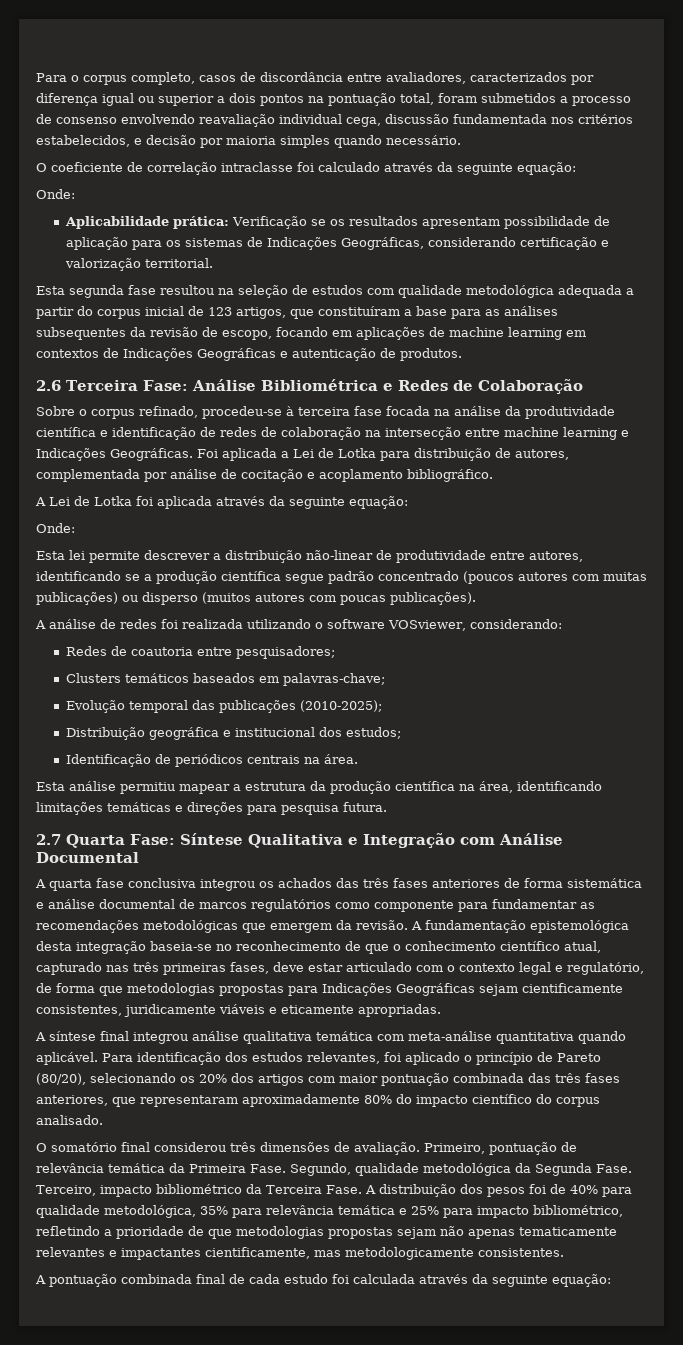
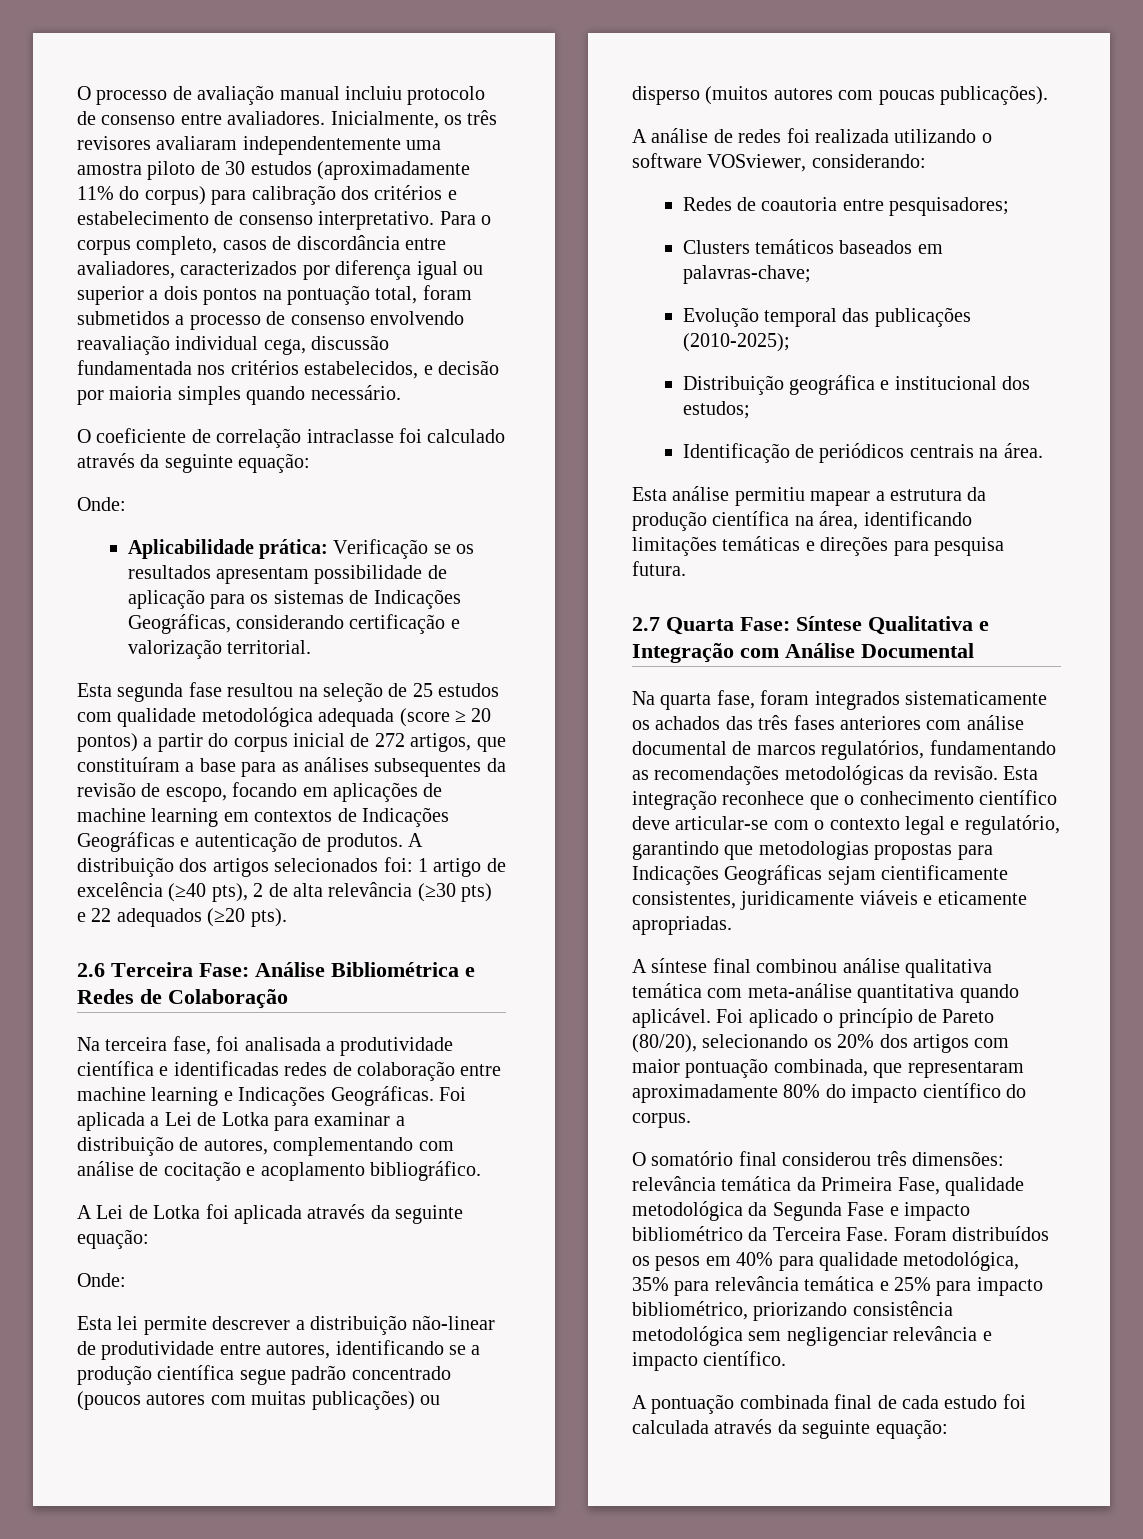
+ O processo de avaliação manual incluiu protocolo de consenso entre avaliadores. Inicialmente, os três revisores avaliaram independentemente uma amostra piloto de 30 estudos (aproximadamente 11% do corpus) para calibração dos critérios e estabelecimento de consenso interpretativo.
- Esta segunda fase resultou na seleção de estudos com qualidade metodológica adequada a partir do corpus inicial de 123 artigos, que constituíram a base para as análises subsequentes da revisão de escopo, focando em aplicações de machine learning em contextos de Indicações Geográficas e autenticação de produtos.
+ Esta segunda fase resultou na seleção de 25 estudos com qualidade metodológica adequada (score ≥ 20 pontos) a partir do corpus inicial de 272 artigos, que constituíram a base para as análises subsequentes da revisão de escopo, focando em aplicações de machine learning em contextos de Indicações Geográficas e autenticação de produtos. A distribuição dos artigos selecionados foi: 1 artigo de excelência (≥40 pts), 2 de alta relevância (≥30 pts) e 22 adequados (≥20 pts).
- Sobre o corpus refinado, procedeu-se à terceira fase focada na análise da produtividade científica e identificação de redes de colaboração na intersecção entre machine learning e Indicações Geográficas.
+ Na terceira fase, foi analisada a produtividade científica e identificadas redes de colaboração entre machine learning e Indicações Geográficas.
- Foi aplicada a Lei de Lotka para distribuição de autores, complementada por análise de cocitação e acoplamento bibliográfico.
+ Foi aplicada a Lei de Lotka para examinar a distribuição de autores, complementando com análise de cocitação e acoplamento bibliográfico.
- A quarta fase conclusiva integrou os achados das três fases anteriores de forma sistemática e análise documental de marcos regulatórios como componente para fundamentar as recomendações metodológicas que emergem da revisão. A fundamentação epistemológica desta integração baseia-se no reconhecimento de que o conhecimento científico atual, capturado nas três primeiras fases, deve estar articulado com o contexto legal e regulatório, de forma que metodologias propostas para Indicações Geográficas sejam cientificamente consistentes, juridicamente viáveis e eticamente apropriadas.
+ Na quarta fase, foram integrados sistematicamente os achados das três fases anteriores com análise documental de marcos regulatórios, fundamentando as recomendações metodológicas da revisão. Esta integração reconhece que o conhecimento científico deve articular-se com o contexto legal e regulatório, garantindo que metodologias propostas para Indicações Geográficas sejam cientificamente consistentes, juridicamente viáveis e eticamente apropriadas.
- A síntese final integrou análise qualitativa temática com meta-análise quantitativa quando aplicável.
+ A síntese final combinou análise qualitativa temática com meta-análise quantitativa quando aplicável.
- Para identificação dos estudos relevantes, foi aplicado o princípio de Pareto (80/20), selecionando os 20% dos artigos com maior pontuação combinada das três fases anteriores, que representaram aproximadamente 80% do impacto científico do corpus analisado.
+ Foi aplicado o princípio de Pareto (80/20), selecionando os 20% dos artigos com maior pontuação combinada, que representaram aproximadamente 80% do impacto científico do corpus.
- O somatório final considerou três dimensões de avaliação. Primeiro, pontuação de relevância temática da Primeira Fase. Segundo, qualidade metodológica da Segunda Fase. Terceiro, impacto bibliométrico da Terceira Fase.
+ O somatório final considerou três dimensões: relevância temática da Primeira Fase, qualidade metodológica da Segunda Fase e impacto bibliométrico da Terceira Fase.
- A distribuição dos pesos foi de 40% para qualidade metodológica, 35% para relevância temática e 25% para impacto bibliométrico, refletindo a prioridade de que metodologias propostas sejam não apenas tematicamente relevantes e impactantes cientificamente, mas metodologicamente consistentes.
+ Foram distribuídos os pesos em 40% para qualidade metodológica, 35% para relevância temática e 25% para impacto bibliométrico, priorizando consistência metodológica sem negligenciar relevância e impacto científico.

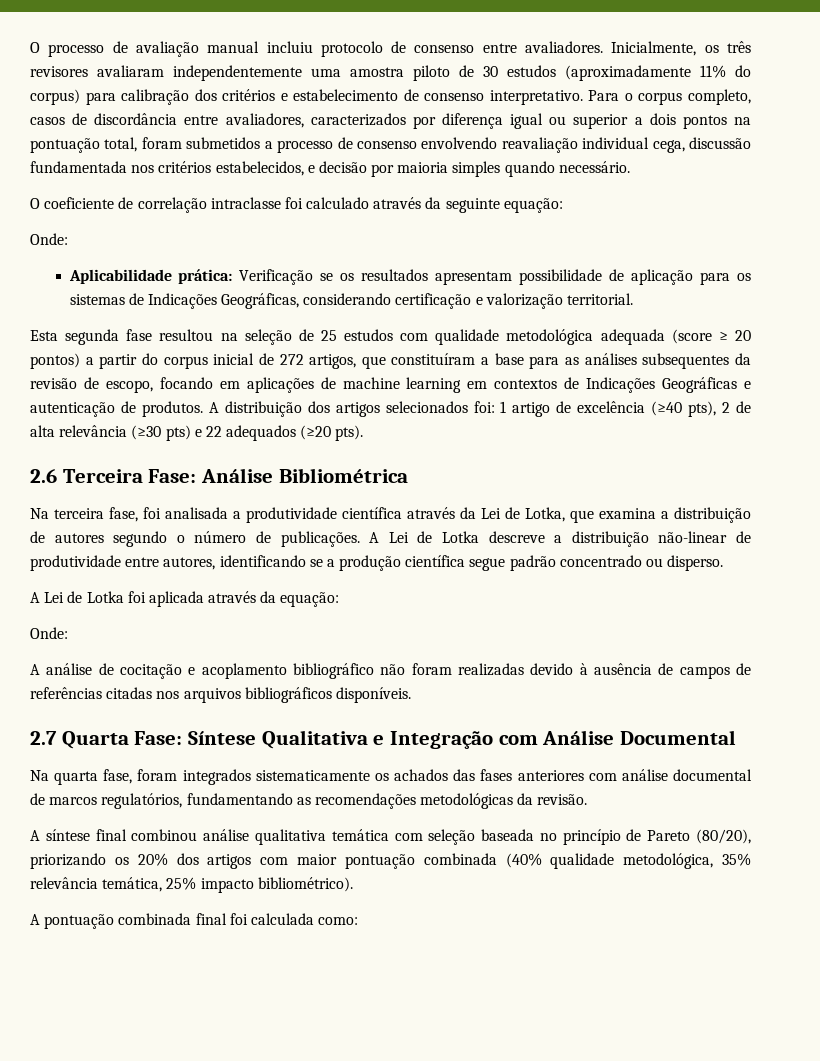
- 2.6 Terceira Fase: Análise Bibliométrica e Redes de Colaboração
+ 2.6 Terceira Fase: Análise Bibliométrica
- Na terceira fase, foi analisada a produtividade científica e identificadas redes de colaboração entre machine learning e Indicações Geográficas. Foi aplicada a Lei de Lotka para examinar a distribuição de autores, complementando com análise de cocitação e acoplamento bibliográfico.
- A Lei de Lotka foi aplicada através da seguinte equação:
+ Na terceira fase, foi analisada a produtividade científica através da Lei de Lotka, que examina a distribuição de autores segundo o número de publicações. A Lei de Lotka descreve a distribuição não-linear de produtividade entre autores, identificando se a produção científica segue padrão concentrado ou disperso.
+ A Lei de Lotka foi aplicada através da equação:
  Onde:
- Esta lei permite descrever a distribuição não-linear de produtividade entre autores, identificando se a produção científica segue padrão concentrado (poucos autores com muitas publicações) ou disperso (muitos autores com poucas publicações).
- A análise de redes foi realizada utilizando o software VOSviewer, considerando:
- Redes de coautoria entre pesquisadores;
- Clusters temáticos baseados em palavras-chave;
- Evolução temporal das publicações (2010-2025);
- Distribuição geográfica e institucional dos estudos;
- Identificação de periódicos centrais na área.
- Esta análise permitiu mapear a estrutura da produção científica na área, identificando limitações temáticas e direções para pesquisa futura.
+ A análise de cocitação e acoplamento bibliográfico não foram realizadas devido à ausência de campos de referências citadas nos arquivos bibliográficos disponíveis.
- Na quarta fase, foram integrados sistematicamente os achados das três fases anteriores com análise documental de marcos regulatórios, fundamentando as recomendações metodológicas da revisão. Esta integração reconhece que o conhecimento científico deve articular-se com o contexto legal e regulatório, garantindo que metodologias propostas para Indicações Geográficas sejam cientificamente consistentes, juridicamente viáveis e eticamente apropriadas.
+ Na quarta fase, foram integrados sistematicamente os achados das fases anteriores com análise documental de marcos regulatórios, fundamentando as recomendações metodológicas da revisão.
- A síntese final combinou análise qualitativa temática com meta-análise quantitativa quando aplicável. Foi aplicado o princípio de Pareto (80/20), selecionando os 20% dos artigos com maior pontuação combinada, que representaram aproximadamente 80% do impacto científico do corpus.
- O somatório final considerou três dimensões: relevância temática da Primeira Fase, qualidade metodológica da Segunda Fase e impacto bibliométrico da Terceira Fase. Foram distribuídos os pesos em 40% para qualidade metodológica, 35% para relevância temática e 25% para impacto bibliométrico, priorizando consistência metodológica sem negligenciar relevância e impacto científico.
- A pontuação combinada final de cada estudo foi calculada através da seguinte equação:
+ A síntese final combinou análise qualitativa temática com seleção baseada no princípio de Pareto (80/20), priorizando os 20% dos artigos com maior pontuação combinada (40% qualidade metodológica, 35% relevância temática, 25% impacto bibliométrico).
+ A pontuação combinada final foi calculada como:

